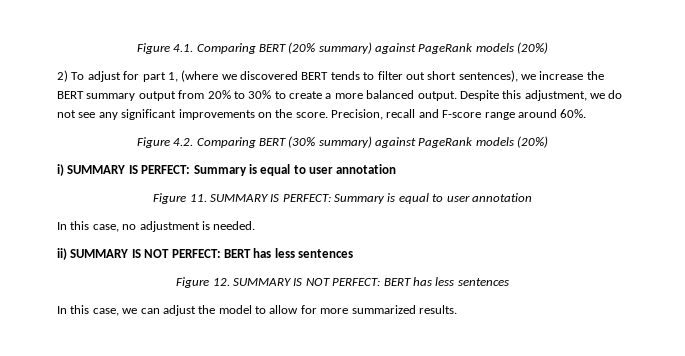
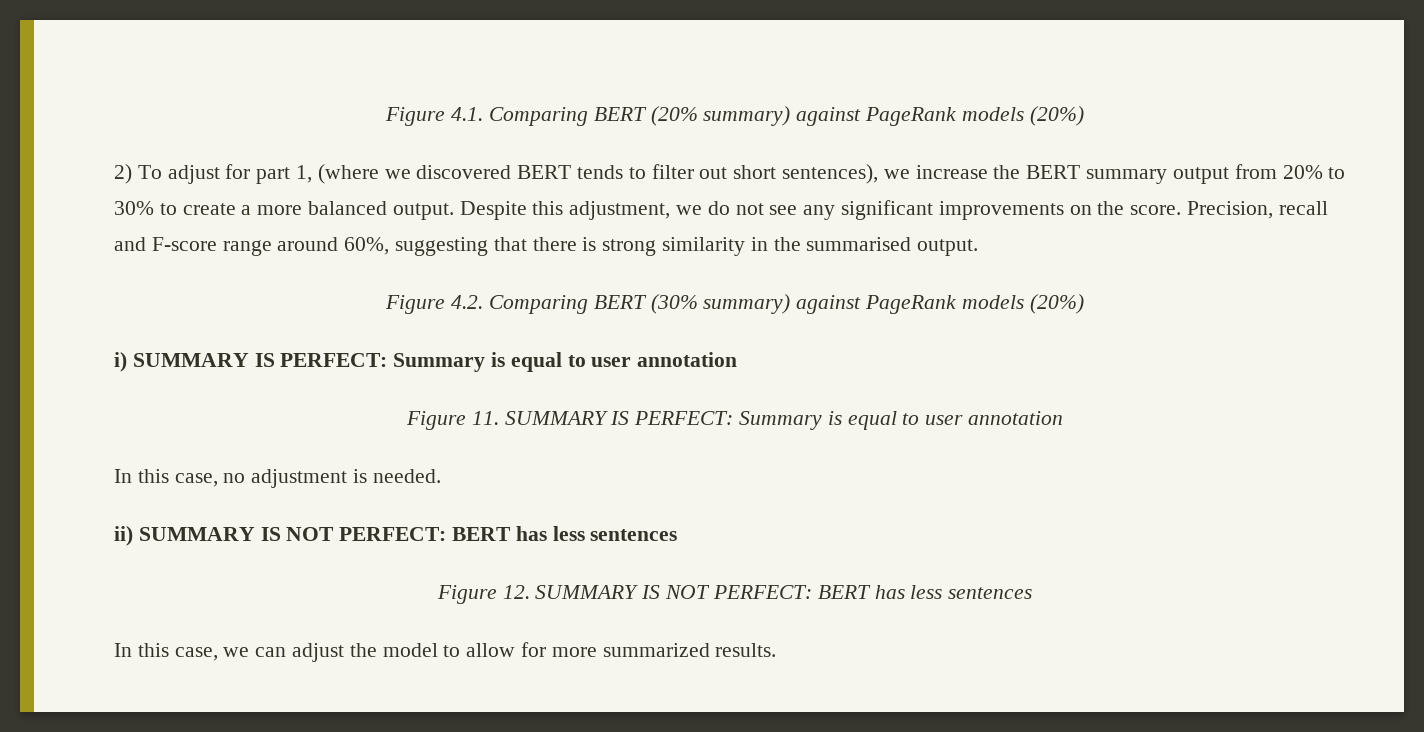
- Precision, recall and F-score range around 60%.
+ Precision, recall and F-score range around 60%, suggesting that there is strong similarity in the summarised output.

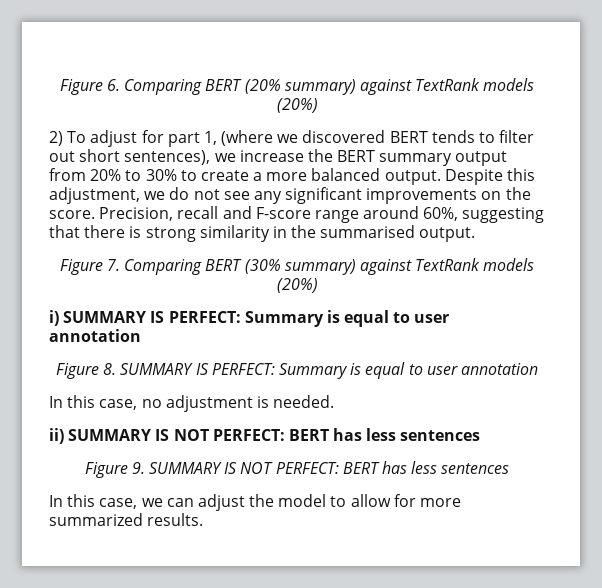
- Figure 4.1. Comparing BERT (20% summary) against PageRank models (20%)
+ Figure 6. Comparing BERT (20% summary) against TextRank models (20%)
- Figure 4.2. Comparing BERT (30% summary) against PageRank models (20%)
+ Figure 7. Comparing BERT (30% summary) against TextRank models (20%)
- Figure 11. SUMMARY IS PERFECT: Summary is equal to user annotation
+ Figure 8. SUMMARY IS PERFECT: Summary is equal to user annotation
- Figure 12. SUMMARY IS NOT PERFECT: BERT has less sentences
+ Figure 9. SUMMARY IS NOT PERFECT: BERT has less sentences

